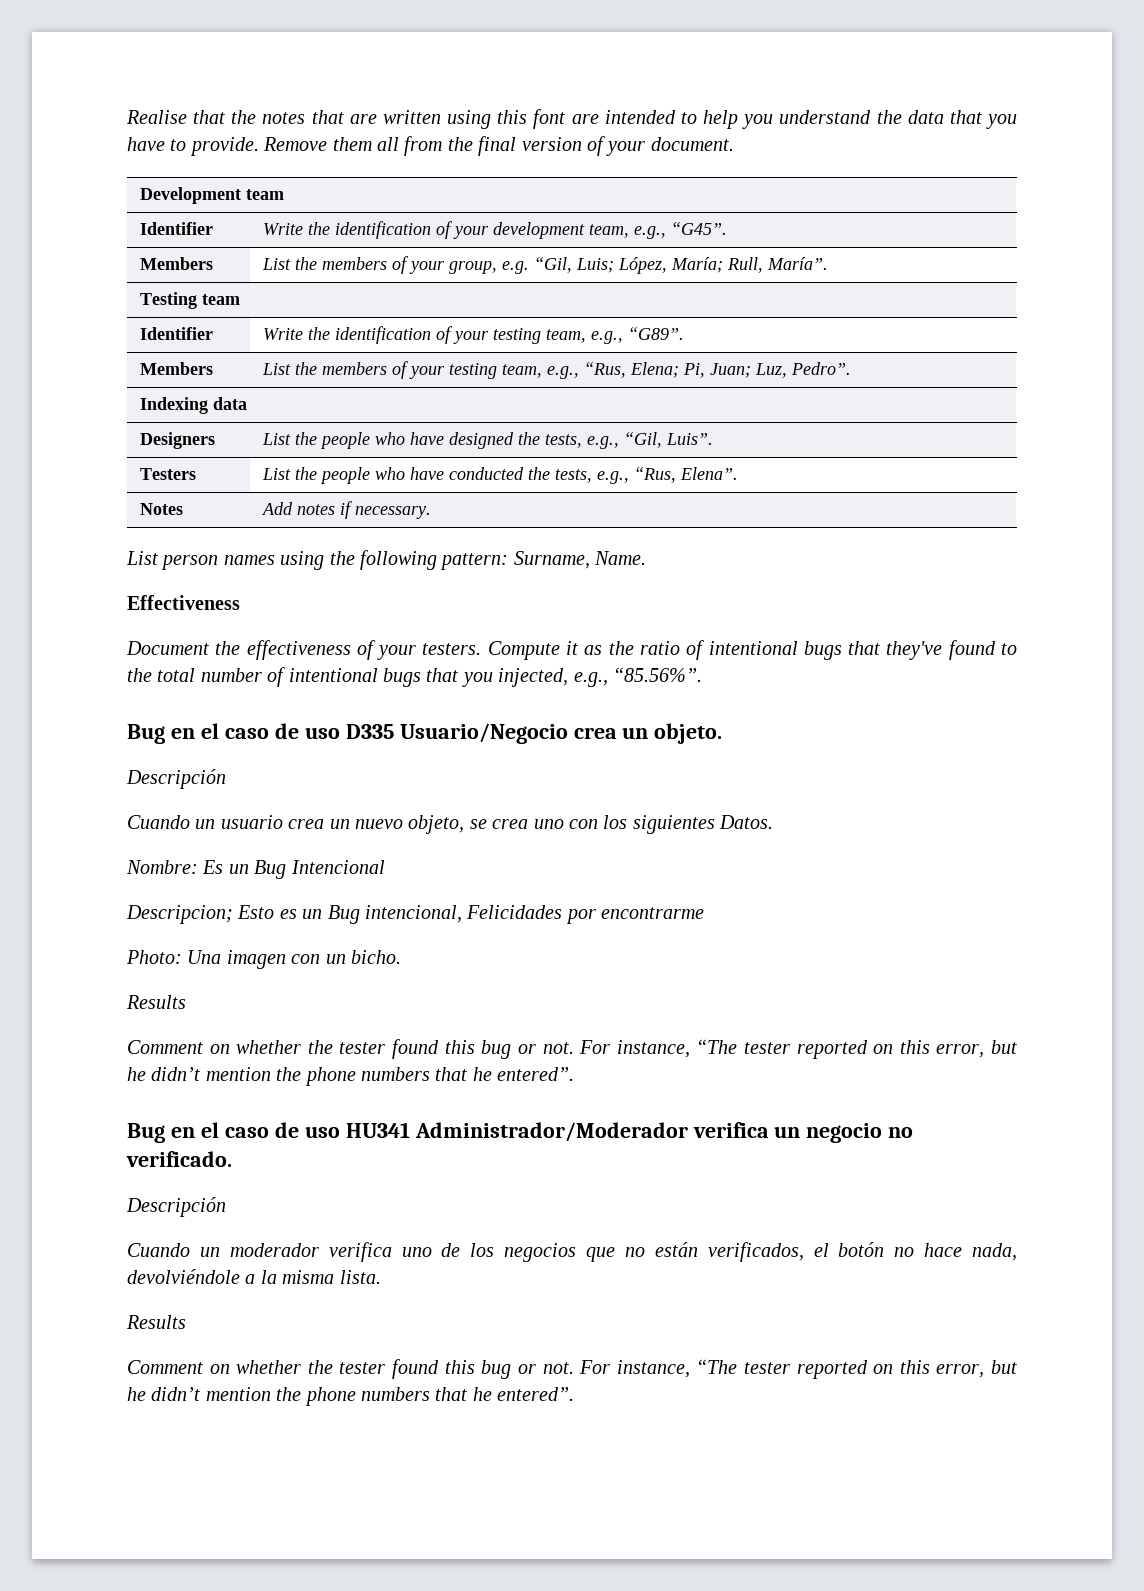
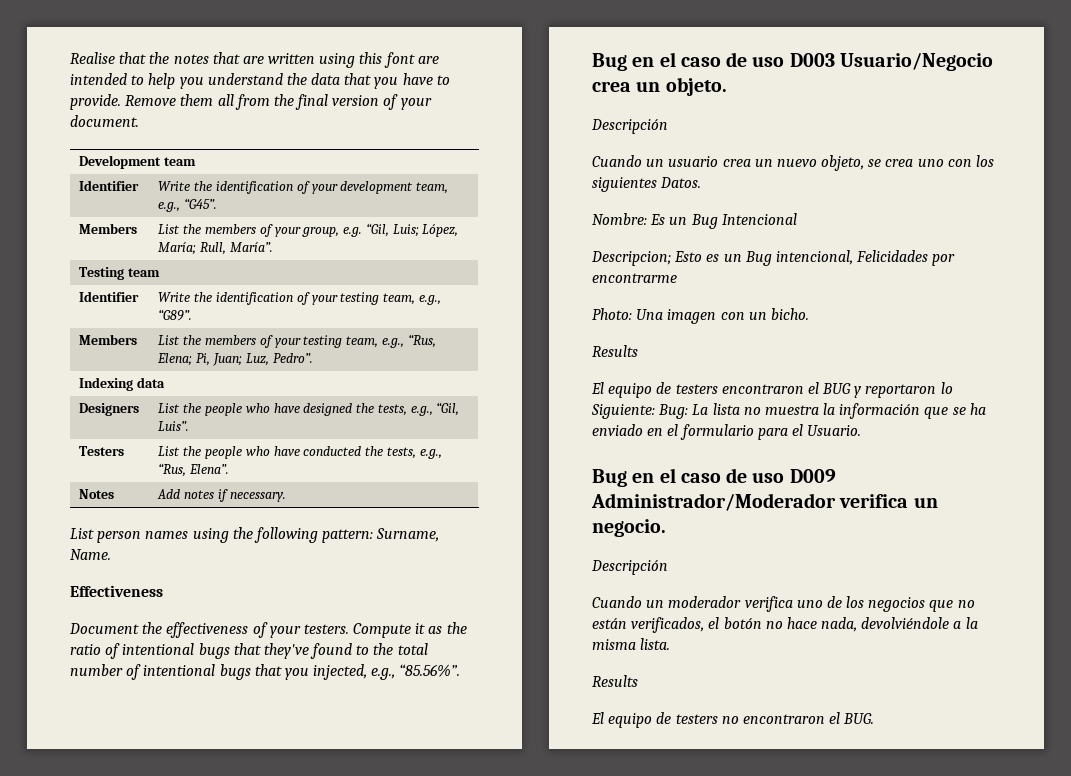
- Bug en el caso de uso D335 Usuario/Negocio crea un objeto.
+ Bug en el caso de uso D003 Usuario/Negocio crea un objeto.
  Photo: Una imagen con un bicho.
  Results
- Comment on whether the tester found this bug or not. For instance, “The tester reported on this error, but he didn’t mention the phone numbers that he entered”.
- Bug en el caso de uso HU341 Administrador/Moderador verifica un negocio no verificado.
+ El equipo de testers encontraron el BUG y reportaron lo Siguiente: Bug: La lista no muestra la información que se ha enviado en el formulario para el Usuario.
+ Bug en el caso de uso D009 Administrador/Moderador verifica un negocio.
  Cuando un moderador verifica uno de los negocios que no están verificados, el botón no hace nada, devolviéndole a la misma lista.
  Results
- Comment on whether the tester found this bug or not. For instance, “The tester reported on this error, but he didn’t mention the phone numbers that he entered”.
+ El equipo de testers no encontraron el BUG.

